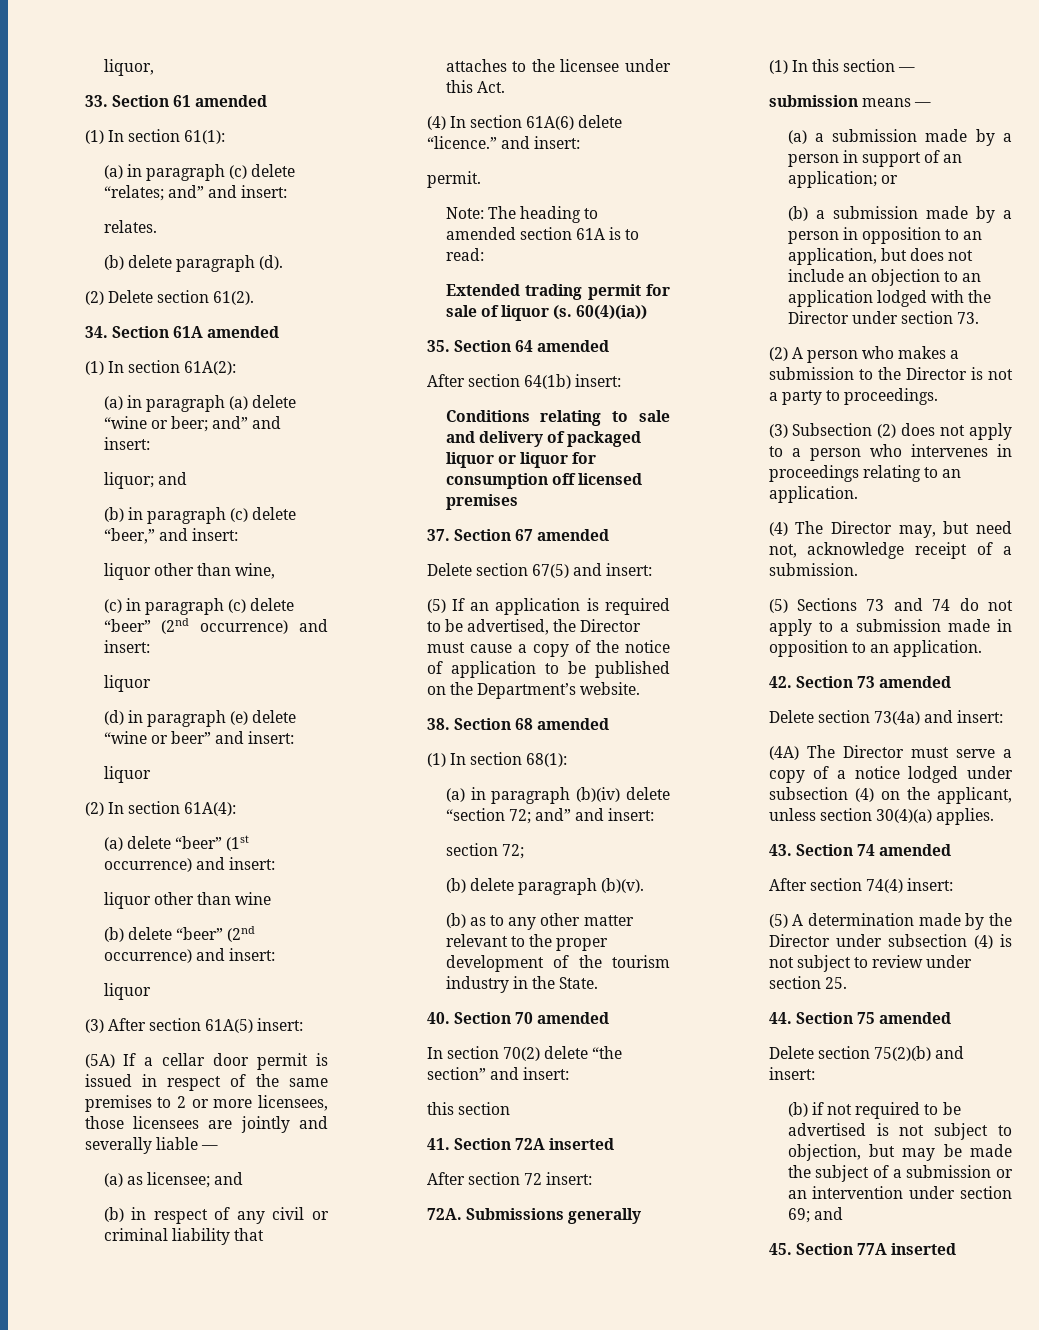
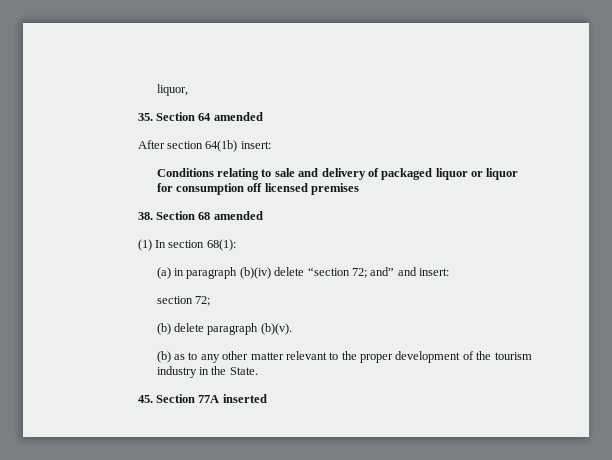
- 33. Section 61 amended
- (1) In section 61(1):
- (a) in paragraph (c) delete “relates; and” and insert:
- relates.
- (b) delete paragraph (d).
- (2) Delete section 61(2).
- 34. Section 61A amended
- (1) In section 61A(2):
- (a) in paragraph (a) delete “wine or beer; and” and insert:
- liquor; and
- (b) in paragraph (c) delete “beer,” and insert:
- liquor other than wine,
- (c) in paragraph (c) delete “beer” (2nd occurrence) and insert:
- liquor
- (d) in paragraph (e) delete “wine or beer” and insert:
- liquor
- (2) In section 61A(4):
- (a) delete “beer” (1st occurrence) and insert:
- liquor other than wine
- (b) delete “beer” (2nd occurrence) and insert:
- liquor
- (3) After section 61A(5) insert:
- (5A) If a cellar door permit is issued in respect of the same premises to 2 or more licensees, those licensees are jointly and severally liable —
- (a) as licensee; and
- (b) in respect of any civil or criminal liability that attaches to the licensee under this Act.
- (4) In section 61A(6) delete “licence.” and insert:
- permit.
- Note: The heading to amended section 61A is to read:
- Extended trading permit for sale of liquor (s. 60(4)(ia))
- 37. Section 67 amended
- Delete section 67(5) and insert:
- (5) If an application is required to be advertised, the Director must cause a copy of the notice of application to be published on the Department’s website.
- 40. Section 70 amended
- In section 70(2) delete “the section” and insert:
- this section
- 41. Section 72A inserted
- After section 72 insert:
- 72A. Submissions generally
- (1) In this section —
- submission means —
- (a) a submission made by a person in support of an application; or
- (b) a submission made by a person in opposition to an application, but does not include an objection to an application lodged with the Director under section 73.
- (2) A person who makes a submission to the Director is not a party to proceedings.
- (3) Subsection (2) does not apply to a person who intervenes in proceedings relating to an application.
- (4) The Director may, but need not, acknowledge receipt of a submission.
- (5) Sections 73 and 74 do not apply to a submission made in opposition to an application.
- 42. Section 73 amended
- Delete section 73(4a) and insert:
- (4A) The Director must serve a copy of a notice lodged under subsection (4) on the applicant, unless section 30(4)(a) applies.
- 43. Section 74 amended
- After section 74(4) insert:
- (5) A determination made by the Director under subsection (4) is not subject to review under section 25.
- 44. Section 75 amended
- Delete section 75(2)(b) and insert:
- (b) if not required to be advertised is not subject to objection, but may be made the subject of a submission or an intervention under section 69; and

